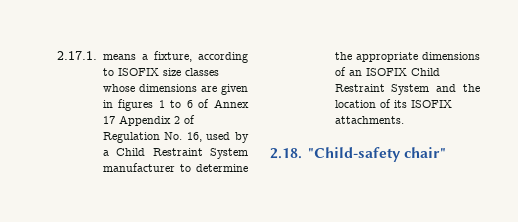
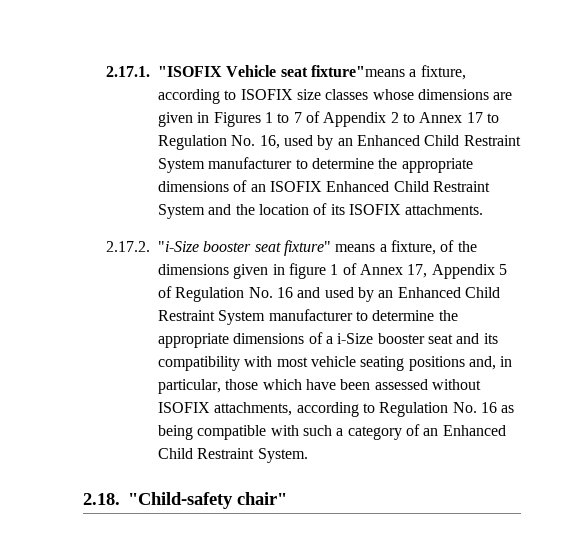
- 2.17.1. means a fixture, according to ISOFIX size classes whose dimensions are given in figures 1 to 6 of Annex 17 Appendix 2 of Regulation No. 16, used by a Child Restraint System manufacturer to determine the appropriate dimensions of an ISOFIX Child Restraint System and the location of its ISOFIX attachments.
+ 2.17.1. "ISOFIX Vehicle seat fixture"means a fixture, according to ISOFIX size classes whose dimensions are given in Figures 1 to 7 of Appendix 2 to Annex 17 to Regulation No. 16, used by an Enhanced Child Restraint System manufacturer to determine the appropriate dimensions of an ISOFIX Enhanced Child Restraint System and the location of its ISOFIX attachments.
+ 2.17.2. "i-Size booster seat fixture" means a fixture, of the dimensions given in figure 1 of Annex 17, Appendix 5 of Regulation No. 16 and used by an Enhanced Child Restraint System manufacturer to determine the appropriate dimensions of a i-Size booster seat and its compatibility with most vehicle seating positions and, in particular, those which have been assessed without ISOFIX attachments, according to Regulation No. 16 as being compatible with such a category of an Enhanced Child Restraint System.

